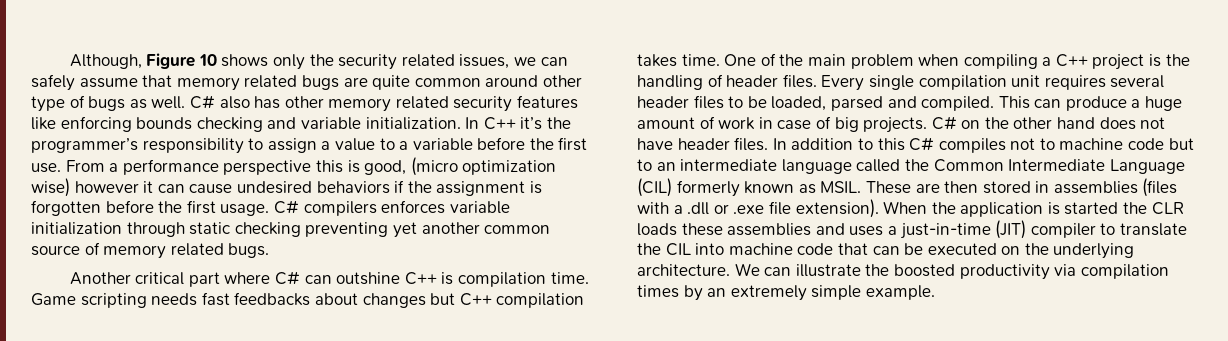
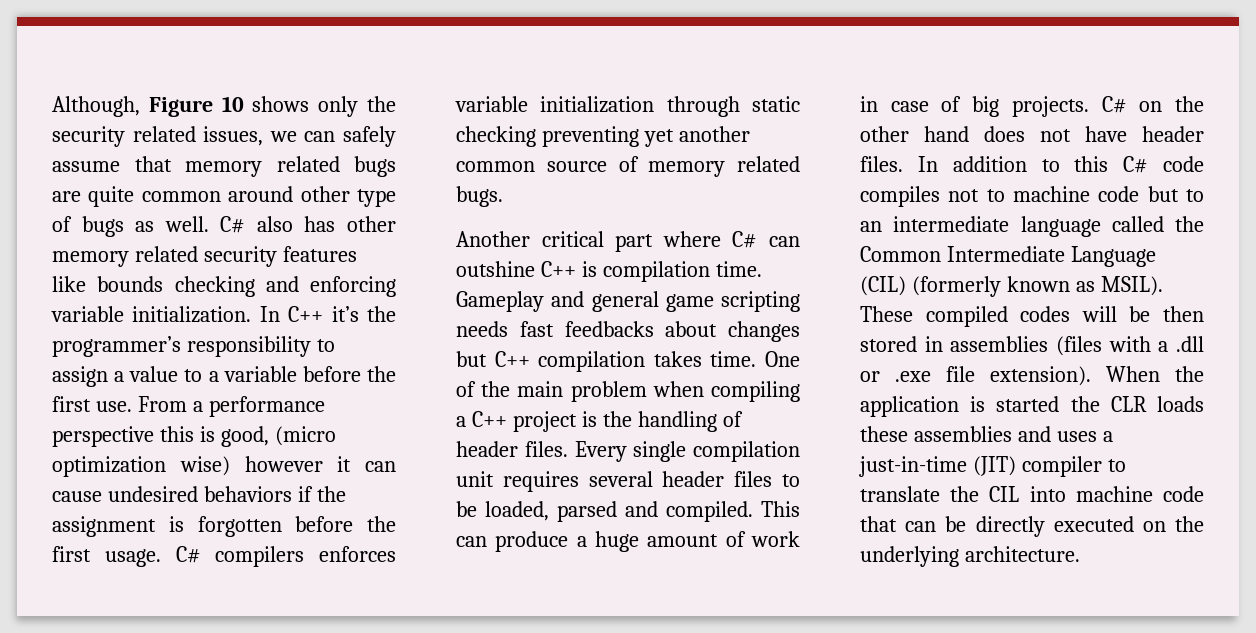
- C# also has other memory related security features like enforcing bounds checking and variable initialization.
+ C# also has other memory related security features like bounds checking and enforcing variable initialization.
- Game scripting needs fast feedbacks about changes but C++ compilation takes time.
+ Gameplay and general game scripting needs fast feedbacks about changes but C++ compilation takes time.
- In addition to this C# compiles not to machine code but to an intermediate language called the Common Intermediate Language (CIL) formerly known as MSIL. These are then stored in assemblies (files with a .dll or .exe file extension).
+ In addition to this C# code compiles not to machine code but to an intermediate language called the Common Intermediate Language (CIL) (formerly known as MSIL). These compiled codes will be then stored in assemblies (files with a .dll or .exe file extension).
- When the application is started the CLR loads these assemblies and uses a just-in-time (JIT) compiler to translate the CIL into machine code that can be executed on the underlying architecture. We can illustrate the boosted productivity via compilation times by an extremely simple example.
+ When the application is started the CLR loads these assemblies and uses a just-in-time (JIT) compiler to translate the CIL into machine code that can be directly executed on the underlying architecture.

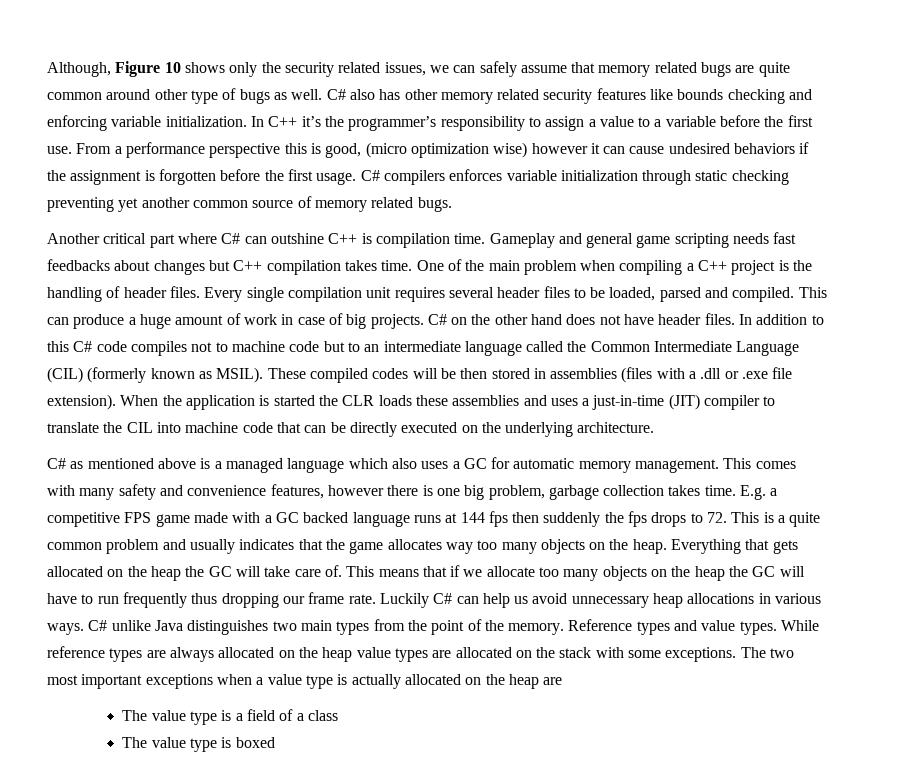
+ C# as mentioned above is a managed language which also uses a GC for automatic memory management. This comes with many safety and convenience features, however there is one big problem, garbage collection takes time. E.g. a competitive FPS game made with a GC backed language runs at 144 fps then suddenly the fps drops to 72. This is a quite common problem and usually indicates that the game allocates way too many objects on the heap. Everything that gets allocated on the heap the GC will take care of. This means that if we allocate too many objects on the heap the GC will have to run frequently thus dropping our frame rate. Luckily C# can help us avoid unnecessary heap allocations in various ways. C# unlike Java distinguishes two main types from the point of the memory. Reference types and value types. While reference types are always allocated on the heap value types are allocated on the stack with some exceptions. The two most important exceptions when a value type is actually allocated on the heap are
+ The value type is a field of a class
+ The value type is boxed

